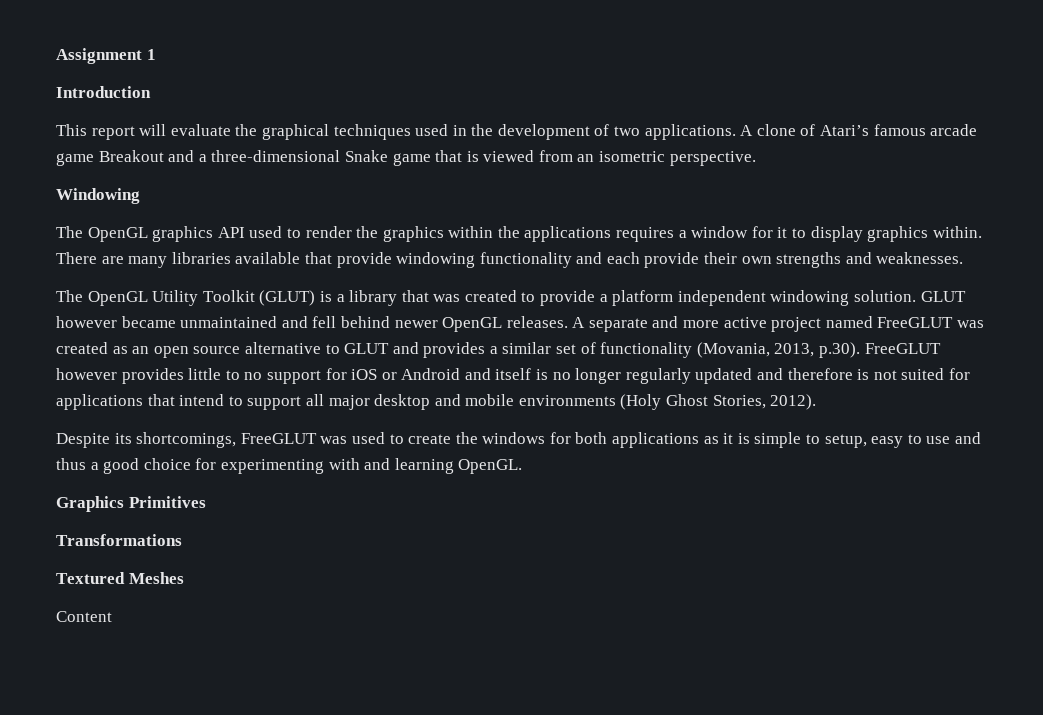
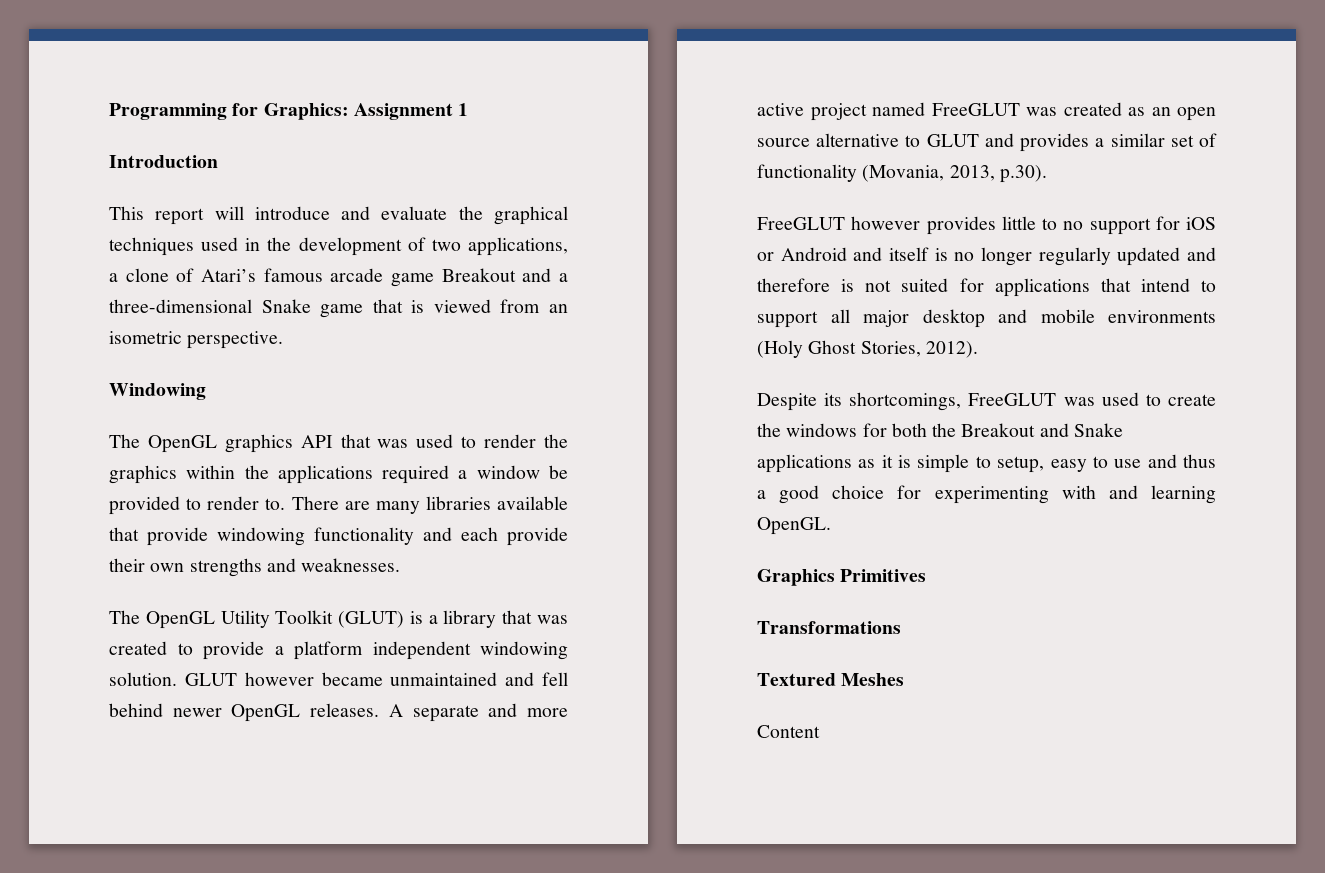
- Assignment 1
+ Programming for Graphics: Assignment 1
- This report will evaluate the graphical techniques used in the development of two applications. A clone of Atari’s famous arcade game Breakout and a three-dimensional Snake game that is viewed from an isometric perspective.
+ This report will introduce and evaluate the graphical techniques used in the development of two applications, a clone of Atari’s famous arcade game Breakout and a three-dimensional Snake game that is viewed from an isometric perspective.
- The OpenGL graphics API used to render the graphics within the applications requires a window for it to display graphics within.
+ The OpenGL graphics API that was used to render the graphics within the applications required a window be provided to render to.
- A separate and more active project named FreeGLUT was created as an open source alternative to GLUT and provides a similar set of functionality (Movania, 2013, p.30). FreeGLUT however provides little to no support for iOS or Android and itself is no longer regularly updated and therefore is not suited for applications that intend to support all major desktop and mobile environments (Holy Ghost Stories, 2012).
+ A separate and more active project named FreeGLUT was created as an open source alternative to GLUT and provides a similar set of functionality (Movania, 2013, p.30).
+ FreeGLUT however provides little to no support for iOS or Android and itself is no longer regularly updated and therefore is not suited for applications that intend to support all major desktop and mobile environments (Holy Ghost Stories, 2012).
- Despite its shortcomings, FreeGLUT was used to create the windows for both applications as it is simple to setup, easy to use and thus a good choice for experimenting with and learning OpenGL.
+ Despite its shortcomings, FreeGLUT was used to create the windows for both the Breakout and Snake applications as it is simple to setup, easy to use and thus a good choice for experimenting with and learning OpenGL.

